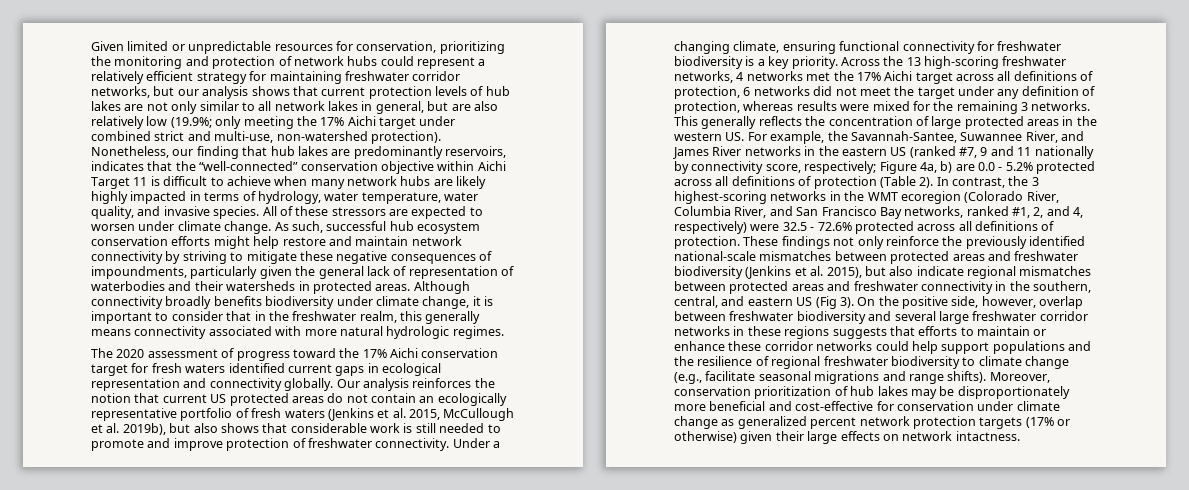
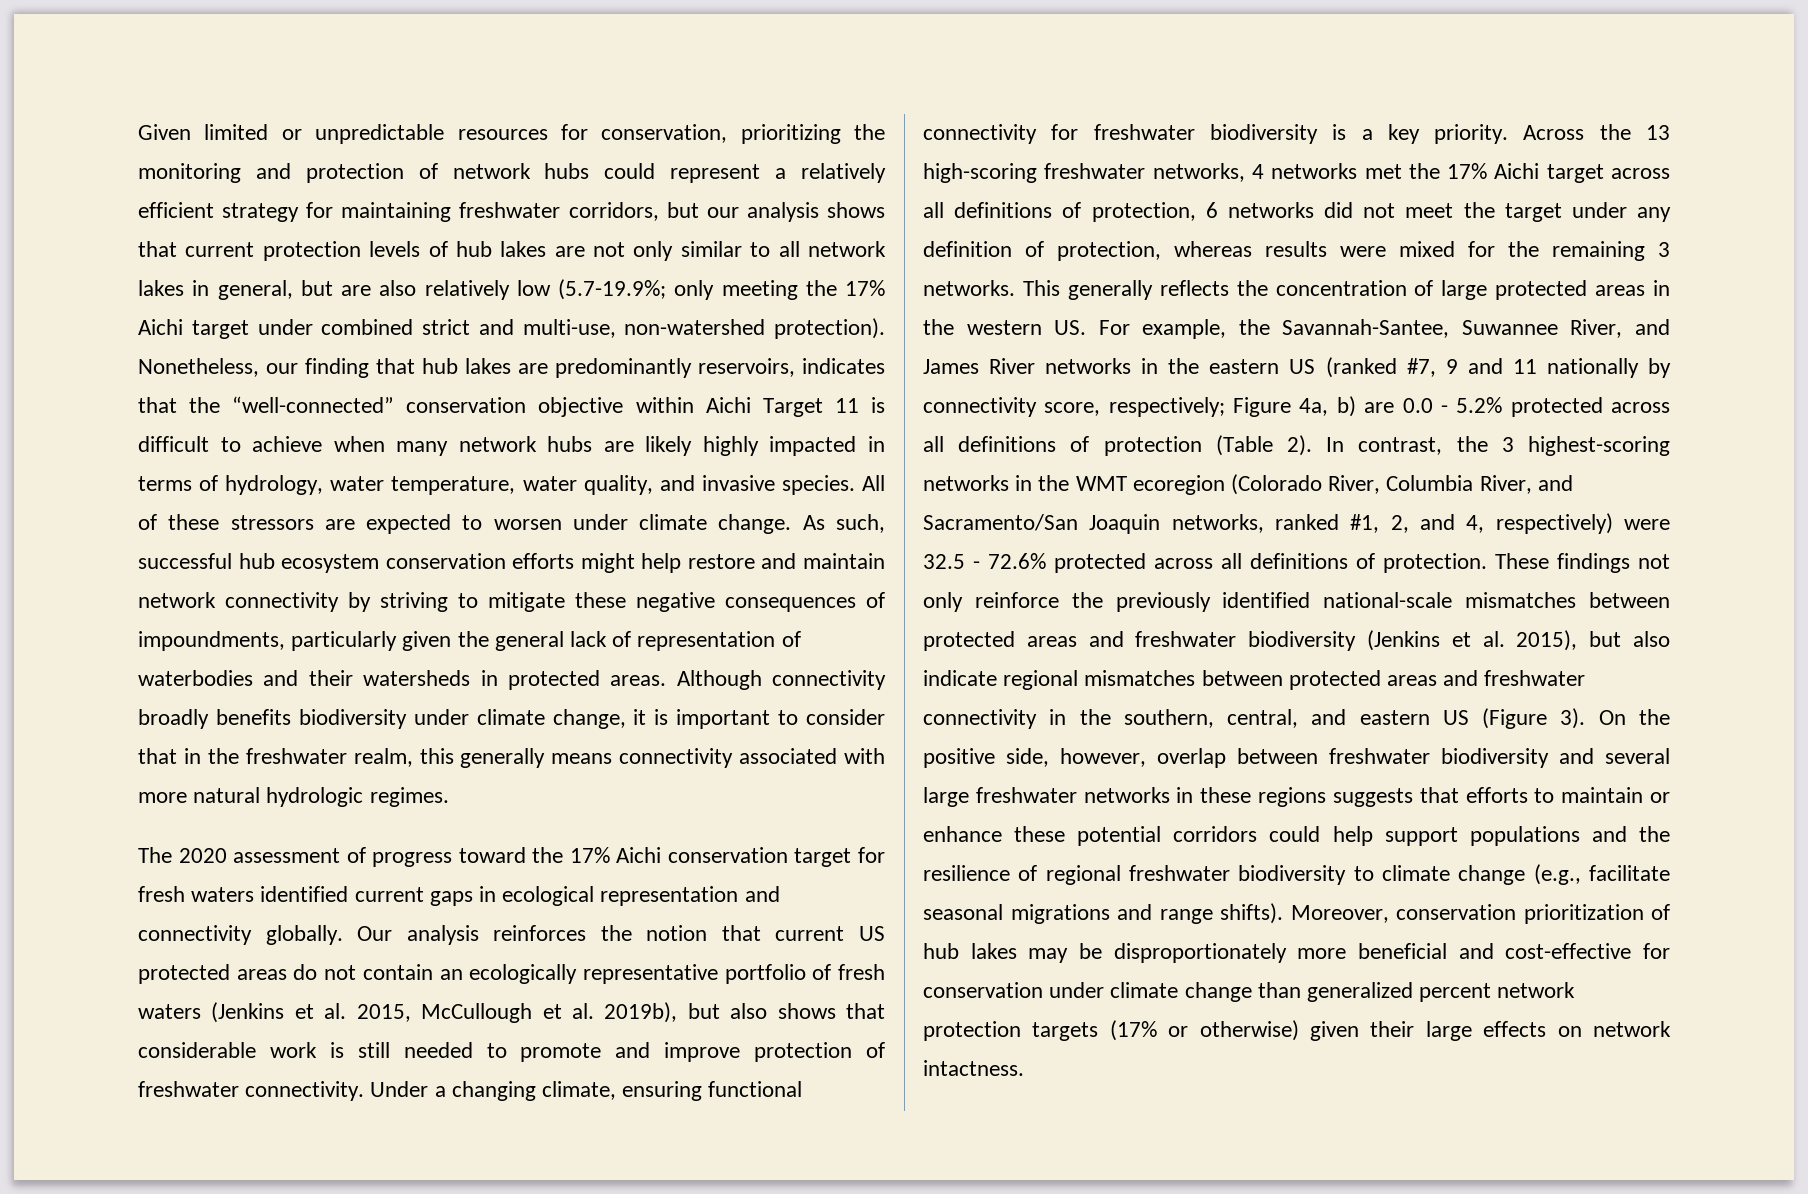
- Given limited or unpredictable resources for conservation, prioritizing the monitoring and protection of network hubs could represent a relatively efficient strategy for maintaining freshwater corridor networks, but our analysis shows that current protection levels of hub lakes are not only similar to all network lakes in general, but are also relatively low (19.9%;
+ Given limited or unpredictable resources for conservation, prioritizing the monitoring and protection of network hubs could represent a relatively efficient strategy for maintaining freshwater corridors, but our analysis shows that current protection levels of hub lakes are not only similar to all network lakes in general, but are also relatively low (5.7-19.9%;
- In contrast, the 3 highest-scoring networks in the WMT ecoregion (Colorado River, Columbia River, and San Francisco Bay networks, ranked #1, 2, and 4, respectively) were 32.5 - 72.6% protected across all definitions of protection.
+ In contrast, the 3 highest-scoring networks in the WMT ecoregion (Colorado River, Columbia River, and Sacramento/San Joaquin networks, ranked #1, 2, and 4, respectively) were 32.5 - 72.6% protected across all definitions of protection.
- These findings not only reinforce the previously identified national-scale mismatches between protected areas and freshwater biodiversity (Jenkins et al. 2015), but also indicate regional mismatches between protected areas and freshwater connectivity in the southern, central, and eastern US (Fig 3).
+ These findings not only reinforce the previously identified national-scale mismatches between protected areas and freshwater biodiversity (Jenkins et al. 2015), but also indicate regional mismatches between protected areas and freshwater connectivity in the southern, central, and eastern US (Figure 3).
- On the positive side, however, overlap between freshwater biodiversity and several large freshwater corridor networks in these regions suggests that efforts to maintain or enhance these corridor networks could help support populations and the resilience of regional freshwater biodiversity to climate change (e.g., facilitate seasonal migrations and range shifts).
+ On the positive side, however, overlap between freshwater biodiversity and several large freshwater networks in these regions suggests that efforts to maintain or enhance these potential corridors could help support populations and the resilience of regional freshwater biodiversity to climate change (e.g., facilitate seasonal migrations and range shifts).
- Moreover, conservation prioritization of hub lakes may be disproportionately more beneficial and cost-effective for conservation under climate change as generalized percent network protection targets (17% or otherwise) given their large effects on network intactness.
+ Moreover, conservation prioritization of hub lakes may be disproportionately more beneficial and cost-effective for conservation under climate change than generalized percent network protection targets (17% or otherwise) given their large effects on network intactness.

